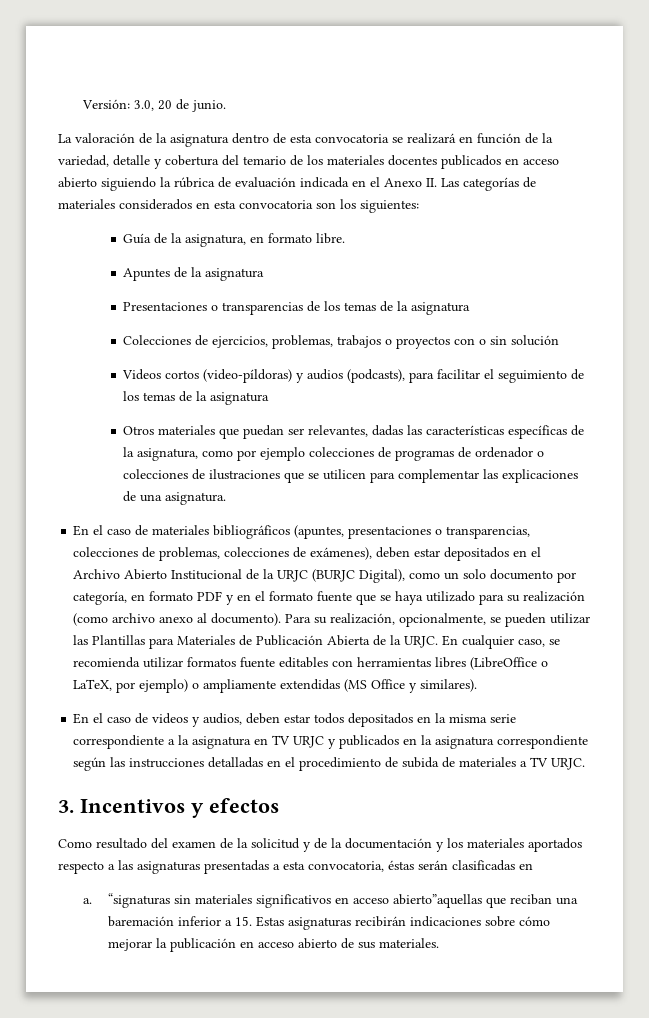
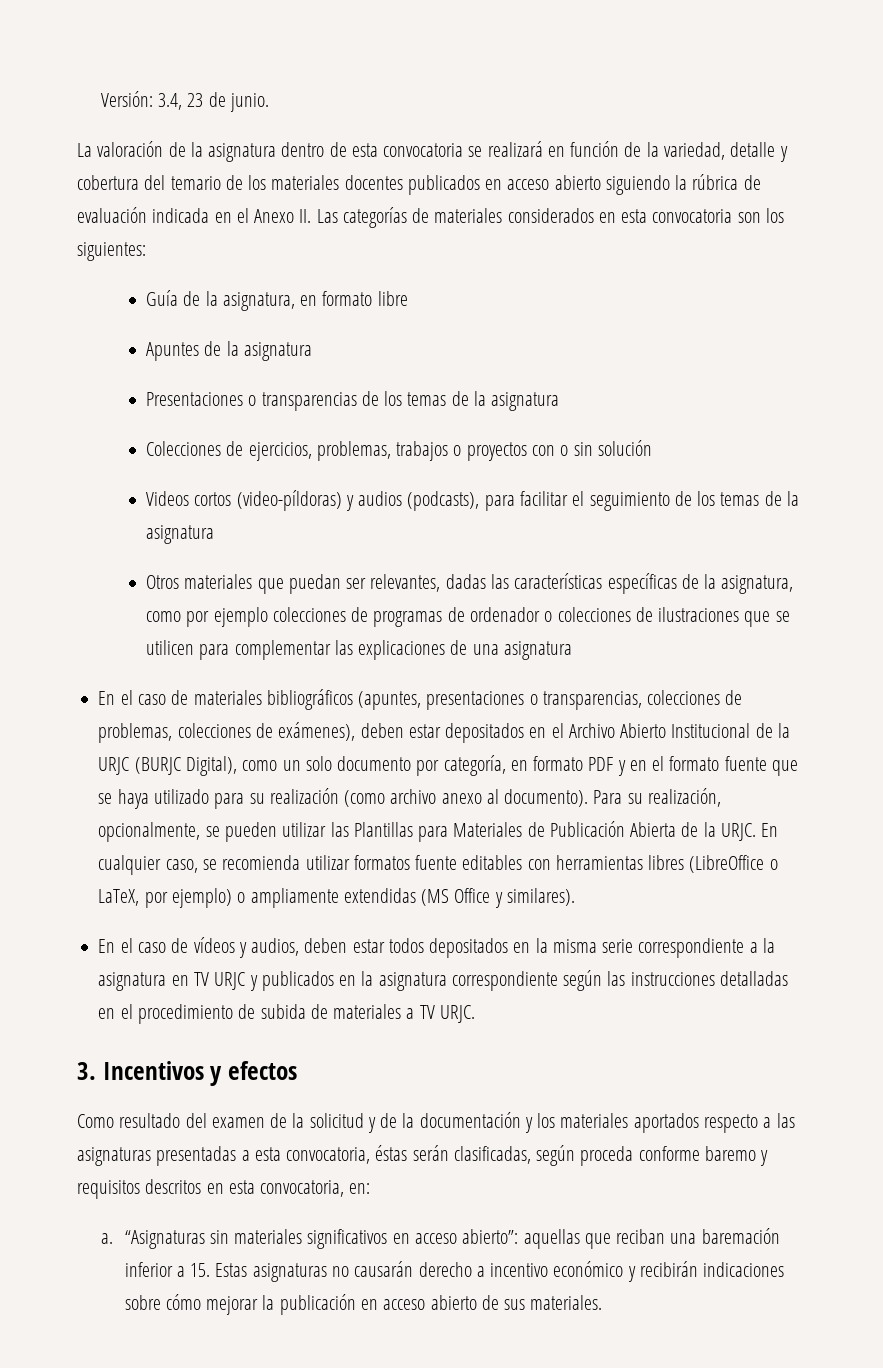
- Versión: 3.0, 20 de junio.
+ Versión: 3.4, 23 de junio.
- Guía de la asignatura, en formato libre.
+ Guía de la asignatura, en formato libre
- Otros materiales que puedan ser relevantes, dadas las características específicas de la asignatura, como por ejemplo colecciones de programas de ordenador o colecciones de ilustraciones que se utilicen para complementar las explicaciones de una asignatura.
+ Otros materiales que puedan ser relevantes, dadas las características específicas de la asignatura, como por ejemplo colecciones de programas de ordenador o colecciones de ilustraciones que se utilicen para complementar las explicaciones de una asignatura
- En el caso de videos y audios, deben estar todos depositados en la misma serie correspondiente a la asignatura en TV URJC y publicados en la asignatura correspondiente según las instrucciones detalladas en el procedimiento de subida de materiales a TV URJC.
+ En el caso de vídeos y audios, deben estar todos depositados en la misma serie correspondiente a la asignatura en TV URJC y publicados en la asignatura correspondiente según las instrucciones detalladas en el procedimiento de subida de materiales a TV URJC.
- Como resultado del examen de la solicitud y de la documentación y los materiales aportados respecto a las asignaturas presentadas a esta convocatoria, éstas serán clasificadas en
+ Como resultado del examen de la solicitud y de la documentación y los materiales aportados respecto a las asignaturas presentadas a esta convocatoria, éstas serán clasificadas, según proceda conforme baremo y requisitos descritos en esta convocatoria, en:
- “signaturas sin materiales significativos en acceso abierto”aquellas que reciban una baremación inferior a 15. Estas asignaturas recibirán indicaciones sobre cómo mejorar la publicación en acceso abierto de sus materiales.
+ “Asignaturas sin materiales significativos en acceso abierto”: aquellas que reciban una baremación inferior a 15. Estas asignaturas no causarán derecho a incentivo económico y recibirán indicaciones sobre cómo mejorar la publicación en acceso abierto de sus materiales.

